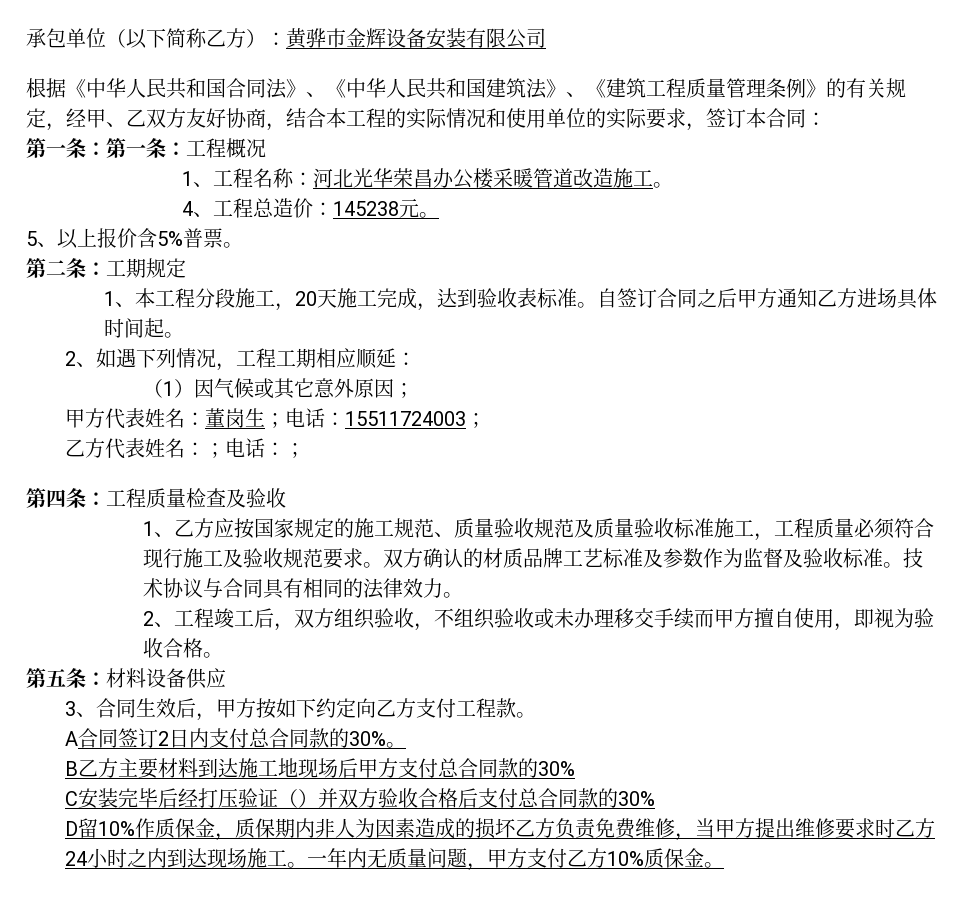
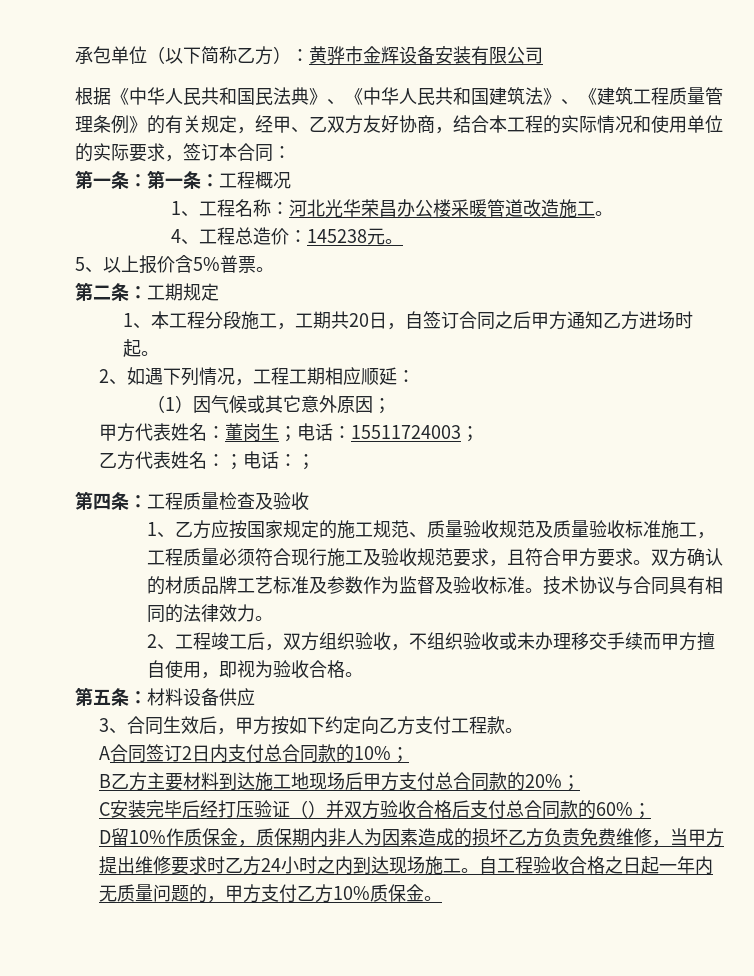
- 根据《中华人民共和国合同法》、《中华人民共和国建筑法》、《建筑工程质量管理条例》的有关规定，经甲、乙双方友好协商，结合本工程的实际情况和使用单位的实际要求，签订本合同：
+ 根据《中华人民共和国民法典》、《中华人民共和国建筑法》、《建筑工程质量管理条例》的有关规定，经甲、乙双方友好协商，结合本工程的实际情况和使用单位的实际要求，签订本合同：
- 1、本工程分段施工，20天施工完成，达到验收表标准。自签订合同之后甲方通知乙方进场具体时间起。
+ 1、本工程分段施工，工期共20日，自签订合同之后甲方通知乙方进场时起。
- 1、乙方应按国家规定的施工规范、质量验收规范及质量验收标准施工，工程质量必须符合现行施工及验收规范要求。
+ 1、乙方应按国家规定的施工规范、质量验收规范及质量验收标准施工，工程质量必须符合现行施工及验收规范要求，且符合甲方要求。
- A合同签订2日内支付总合同款的30%。
+ A合同签订2日内支付总合同款的10%；
- B乙方主要材料到达施工地现场后甲方支付总合同款的30%
+ B乙方主要材料到达施工地现场后甲方支付总合同款的20%；
- C安装完毕后经打压验证（）并双方验收合格后支付总合同款的30%
+ C安装完毕后经打压验证（）并双方验收合格后支付总合同款的60%；
- 一年内无质量问题，甲方支付乙方10%质保金。
+ 自工程验收合格之日起一年内无质量问题的，甲方支付乙方10%质保金。

